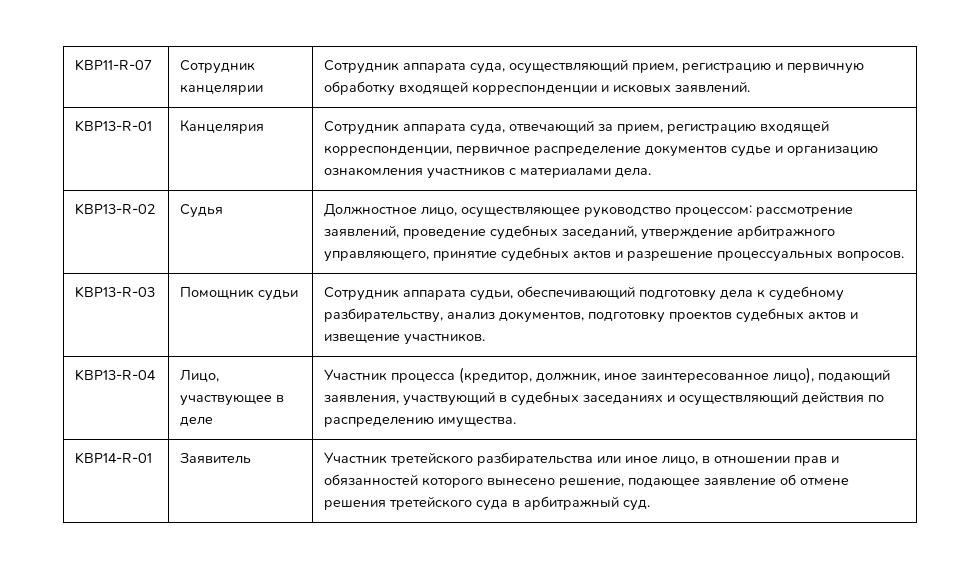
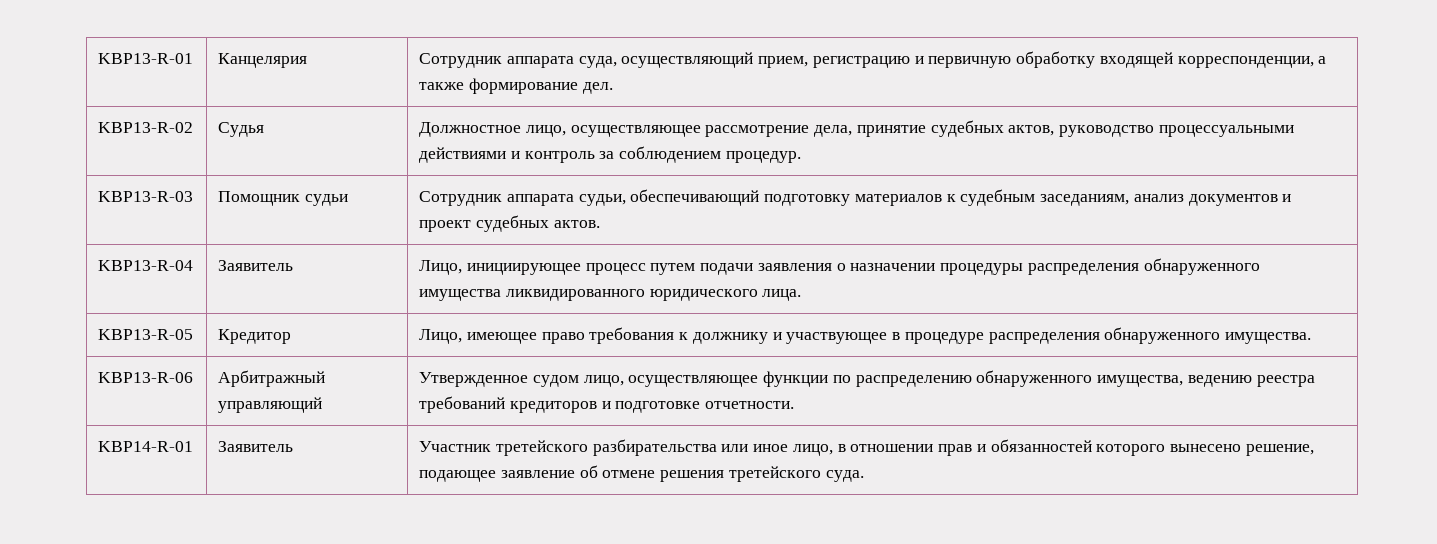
- KBP11-R-07 | Сотрудник канцелярии | Сотрудник аппарата суда, осуществляющий прием, регистрацию и первичную обработку входящей корреспонденции и исковых заявлений.
- KBP13-R-01 | Канцелярия | Сотрудник аппарата суда, отвечающий за прием, регистрацию входящей корреспонденции, первичное распределение документов судье и организацию ознакомления участников с материалами дела.
+ KBP13-R-01 | Канцелярия | Сотрудник аппарата суда, осуществляющий прием, регистрацию и первичную обработку входящей корреспонденции, а также формирование дел.
- KBP13-R-02 | Судья | Должностное лицо, осуществляющее руководство процессом: рассмотрение заявлений, проведение судебных заседаний, утверждение арбитражного управляющего, принятие судебных актов и разрешение процессуальных вопросов.
+ KBP13-R-02 | Судья | Должностное лицо, осуществляющее рассмотрение дела, принятие судебных актов, руководство процессуальными действиями и контроль за соблюдением процедур.
- KBP13-R-03 | Помощник судьи | Сотрудник аппарата судьи, обеспечивающий подготовку дела к судебному разбирательству, анализ документов, подготовку проектов судебных актов и извещение участников.
+ KBP13-R-03 | Помощник судьи | Сотрудник аппарата судьи, обеспечивающий подготовку материалов к судебным заседаниям, анализ документов и проект судебных актов.
- KBP13-R-04 | Лицо, участвующее в деле | Участник процесса (кредитор, должник, иное заинтересованное лицо), подающий заявления, участвующий в судебных заседаниях и осуществляющий действия по распределению имущества.
+ KBP13-R-04 | Заявитель | Лицо, инициирующее процесс путем подачи заявления о назначении процедуры распределения обнаруженного имущества ликвидированного юридического лица.
+ KBP13-R-05 | Кредитор | Лицо, имеющее право требования к должнику и участвующее в процедуре распределения обнаруженного имущества.
+ KBP13-R-06 | Арбитражный управляющий | Утвержденное судом лицо, осуществляющее функции по распределению обнаруженного имущества, ведению реестра требований кредиторов и подготовке отчетности.
- KBP14-R-01 | Заявитель | Участник третейского разбирательства или иное лицо, в отношении прав и обязанностей которого вынесено решение, подающее заявление об отмене решения третейского суда в арбитражный суд.
+ KBP14-R-01 | Заявитель | Участник третейского разбирательства или иное лицо, в отношении прав и обязанностей которого вынесено решение, подающее заявление об отмене решения третейского суда.

